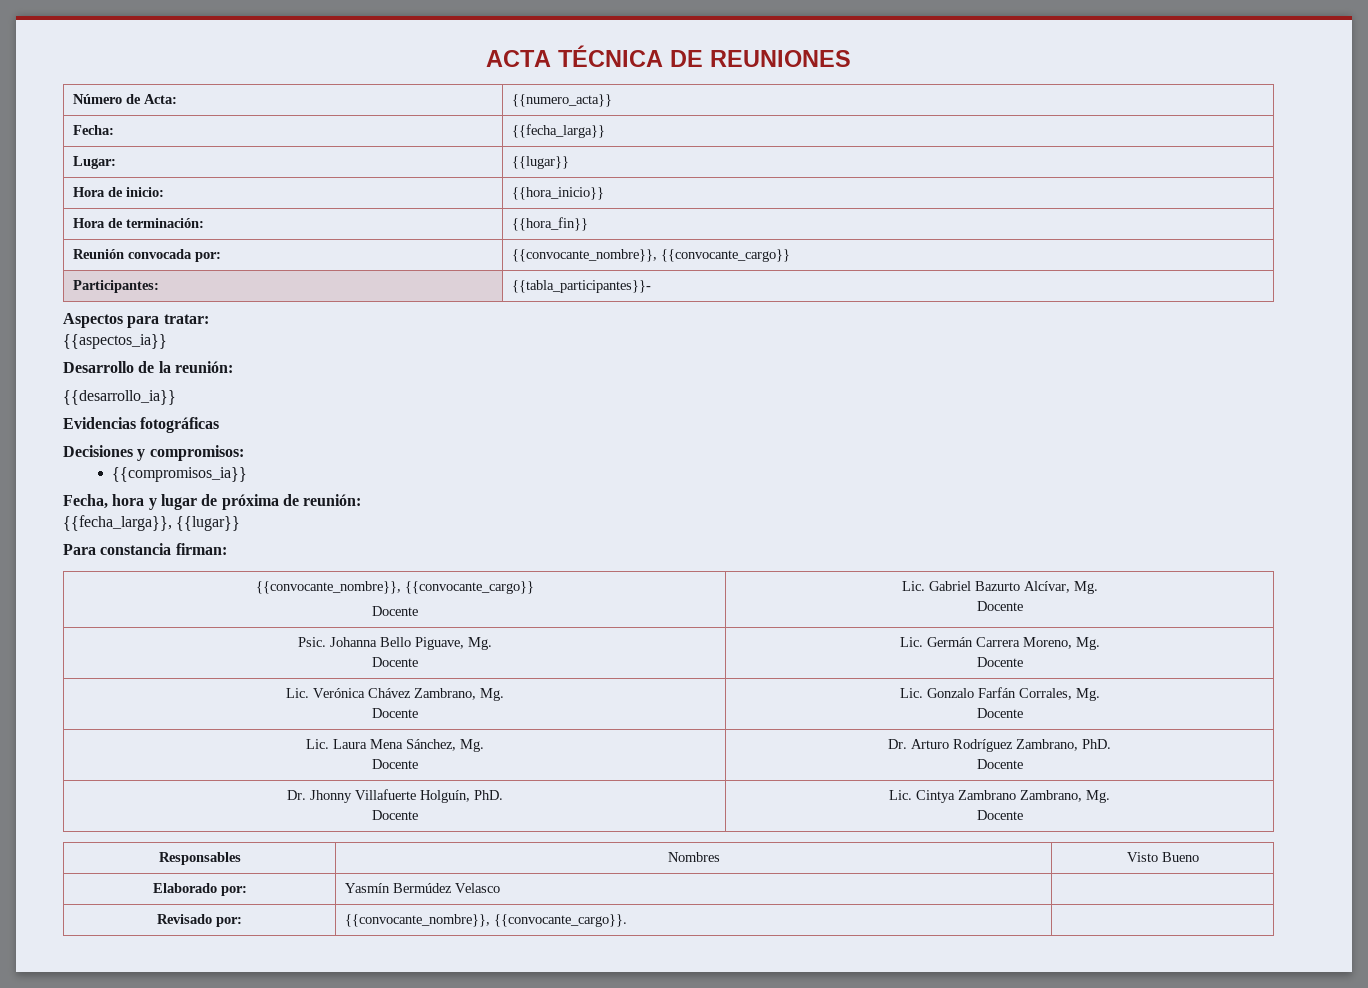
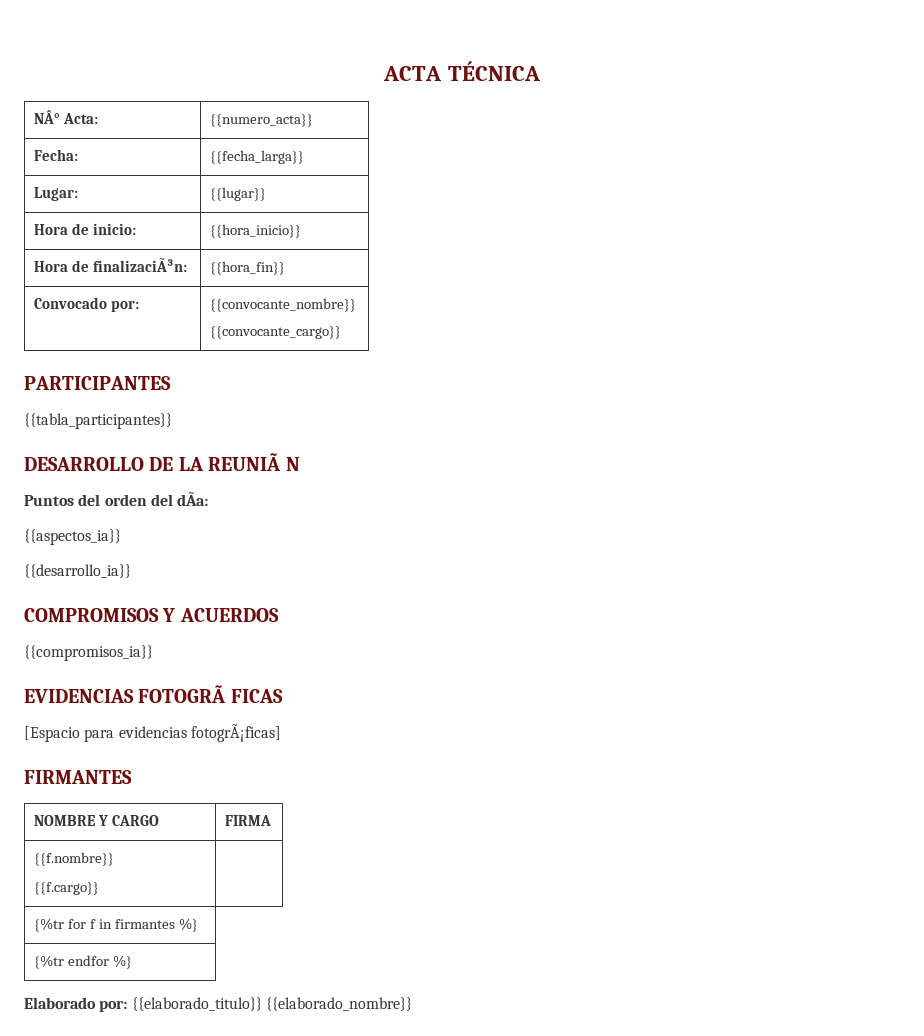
- ACTA TÉCNICA DE REUNIONES
- Número de Acta: | {{numero_acta}}
+ ACTA TÉCNICA
+ NÂ° Acta: | {{numero_acta}}
- Hora de terminación: | {{hora_fin}}
+ Hora de finalizaciÃ³n: | {{hora_fin}}
- Reunión convocada por: | {{convocante_nombre}}, {{convocante_cargo}}
- Participantes: | {{tabla_participantes}}-
- Aspectos para tratar:
+ Convocado por: | {{convocante_nombre}}
+ {{convocante_cargo}}
+ PARTICIPANTES
+ {{tabla_participantes}}
+ DESARROLLO DE LA REUNIÃ N
+ Puntos del orden del dÃa:
  {{aspectos_ia}}
- Desarrollo de la reunión:
  {{desarrollo_ia}}
- Evidencias fotográficas
- Decisiones y compromisos:
+ COMPROMISOS Y ACUERDOS
  {{compromisos_ia}}
- Fecha, hora y lugar de próxima de reunión:
- {{fecha_larga}}, {{lugar}}
- Para constancia firman:
- {{convocante_nombre}}, {{convocante_cargo}}
- Docente | Lic. Gabriel Bazurto Alcívar, Mg.
- Docente
- Psic. Johanna Bello Piguave, Mg.
- Docente | Lic. Germán Carrera Moreno, Mg.
- Docente
- Lic. Verónica Chávez Zambrano, Mg.
- Docente | Lic. Gonzalo Farfán Corrales, Mg.
- Docente
- Lic. Laura Mena Sánchez, Mg.
- Docente | Dr. Arturo Rodríguez Zambrano, PhD.
- Docente
- Dr. Jhonny Villafuerte Holguín, PhD.
- Docente | Lic. Cintya Zambrano Zambrano, Mg.
- Docente
- Responsables | Nombres | Visto Bueno
- Elaborado por: | Yasmín Bermúdez Velasco |
- Revisado por: | {{convocante_nombre}}, {{convocante_cargo}}. |
+ EVIDENCIAS FOTOGRÃ FICAS
+ [Espacio para evidencias fotogrÃ¡ficas]
+ FIRMANTES
+ NOMBRE Y CARGO | FIRMA
+ {{f.nombre}}
+ {{f.cargo}} |
+ {%tr for f in firmantes %}
+ {%tr endfor %}
+ Elaborado por: {{elaborado_titulo}} {{elaborado_nombre}}

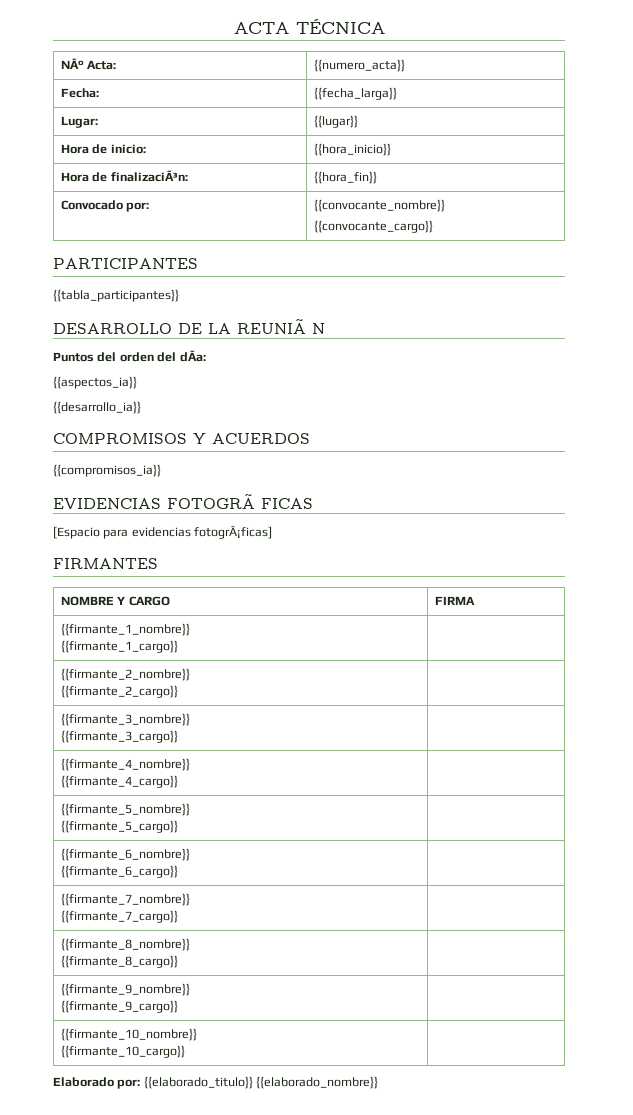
- {{f.nombre}}
- {{f.cargo}} |
- {%tr for f in firmantes %}
- {%tr endfor %}
+ {{firmante_1_nombre}}
+ {{firmante_1_cargo}} |
+ {{firmante_2_nombre}}
+ {{firmante_2_cargo}} |
+ {{firmante_3_nombre}}
+ {{firmante_3_cargo}} |
+ {{firmante_4_nombre}}
+ {{firmante_4_cargo}} |
+ {{firmante_5_nombre}}
+ {{firmante_5_cargo}} |
+ {{firmante_6_nombre}}
+ {{firmante_6_cargo}} |
+ {{firmante_7_nombre}}
+ {{firmante_7_cargo}} |
+ {{firmante_8_nombre}}
+ {{firmante_8_cargo}} |
+ {{firmante_9_nombre}}
+ {{firmante_9_cargo}} |
+ {{firmante_10_nombre}}
+ {{firmante_10_cargo}} |

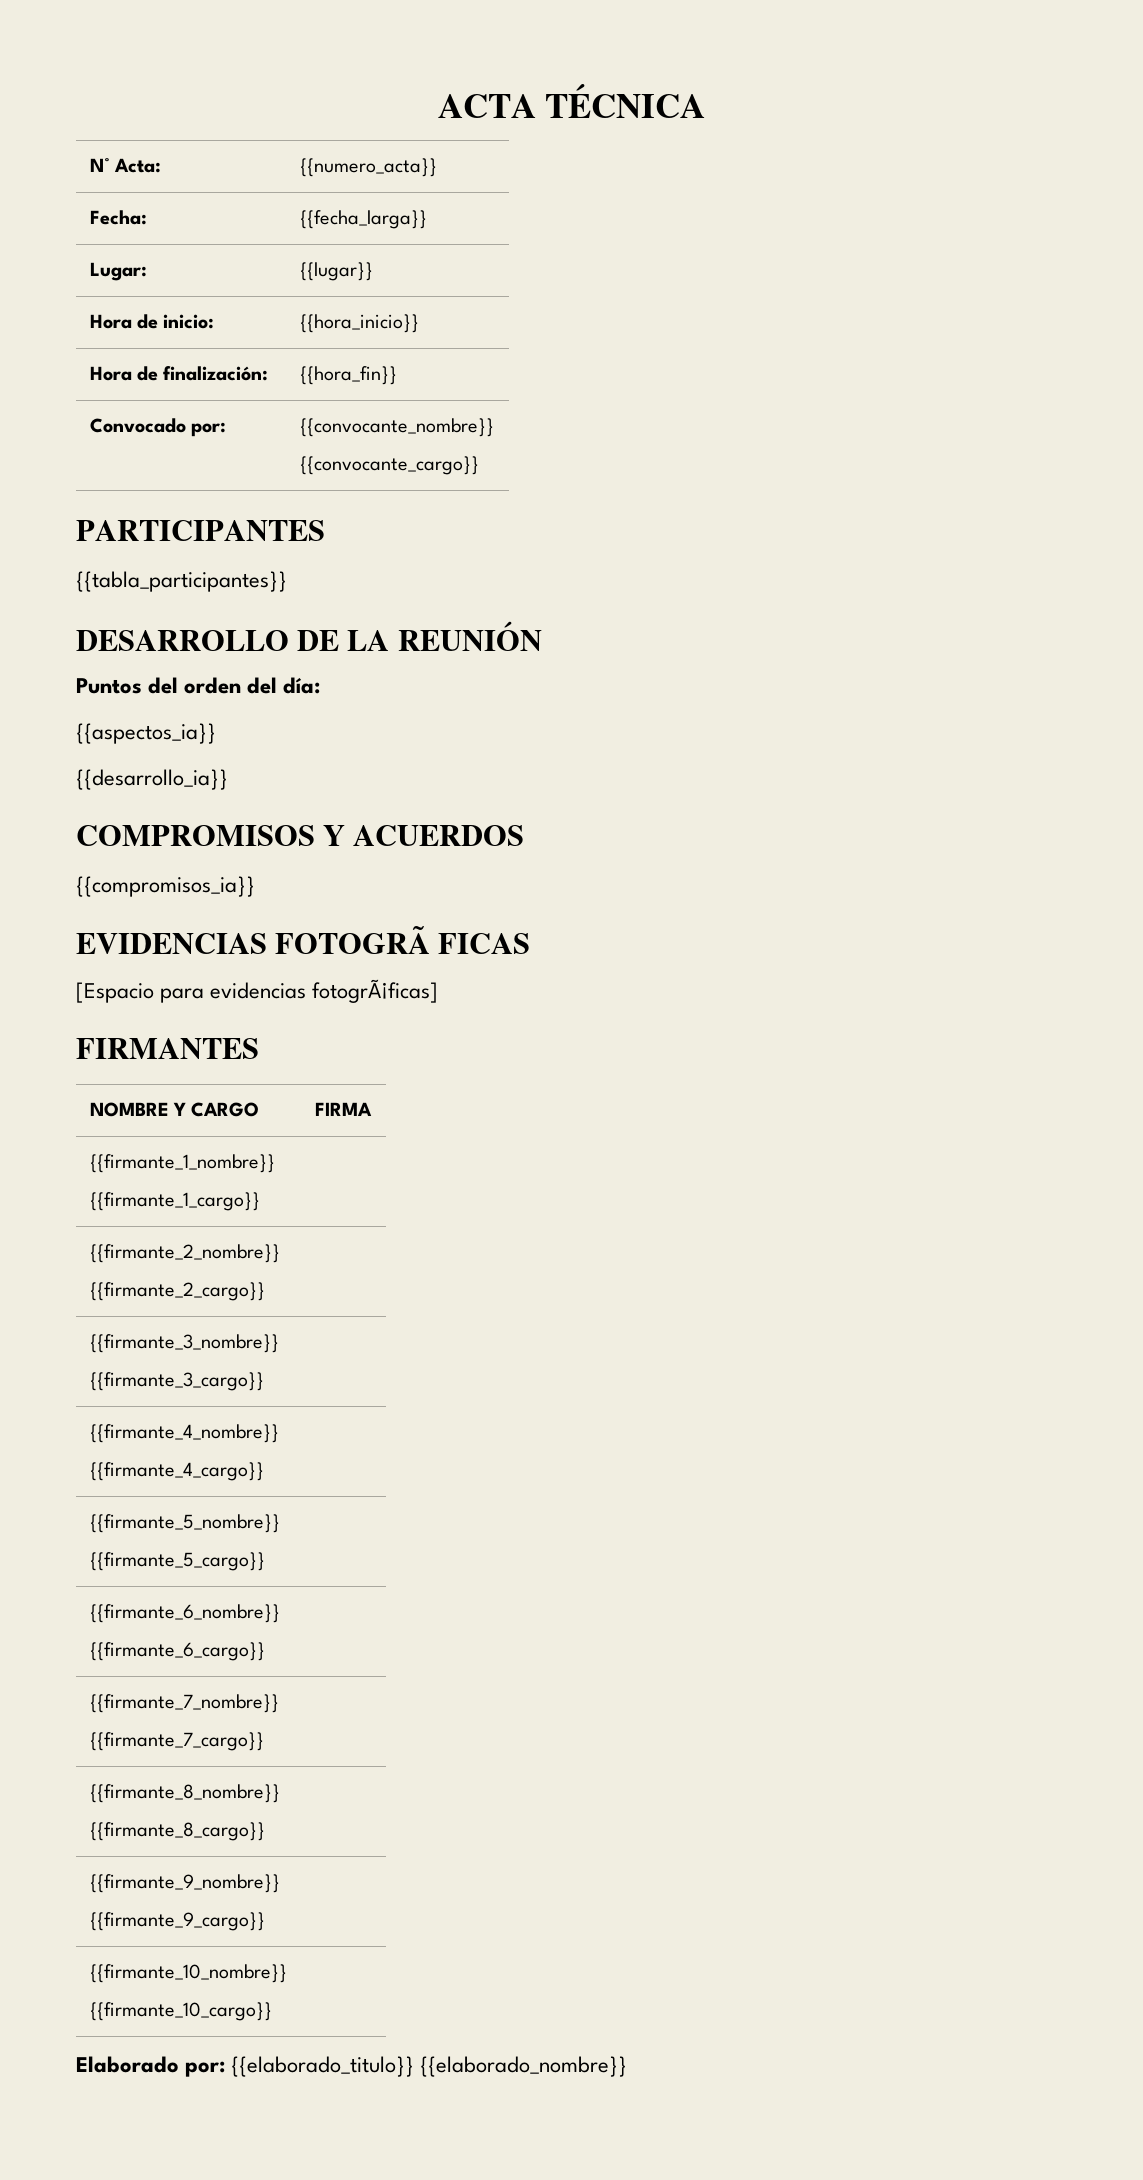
- NÂ° Acta: | {{numero_acta}}
+ N° Acta: | {{numero_acta}}
- Hora de finalizaciÃ³n: | {{hora_fin}}
+ Hora de finalización: | {{hora_fin}}
- DESARROLLO DE LA REUNIÃ N
+ DESARROLLO DE LA REUNIÓN
- Puntos del orden del dÃa:
+ Puntos del orden del día:

